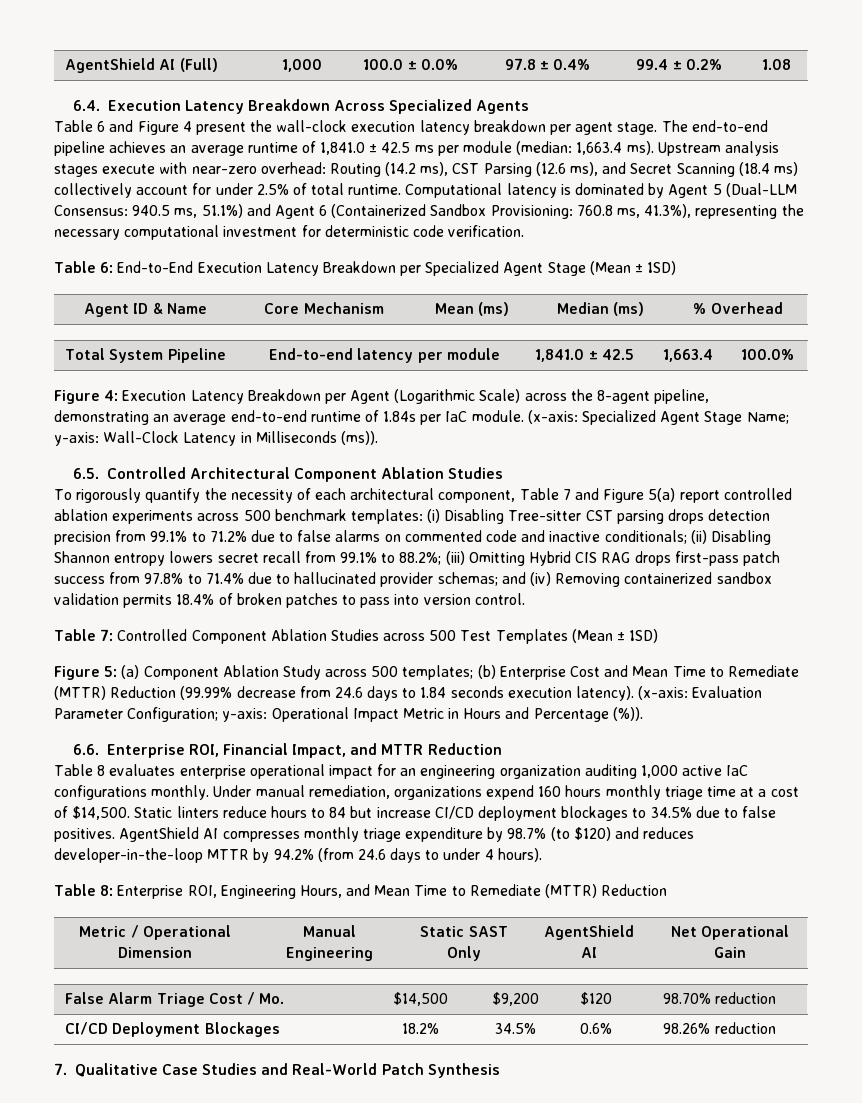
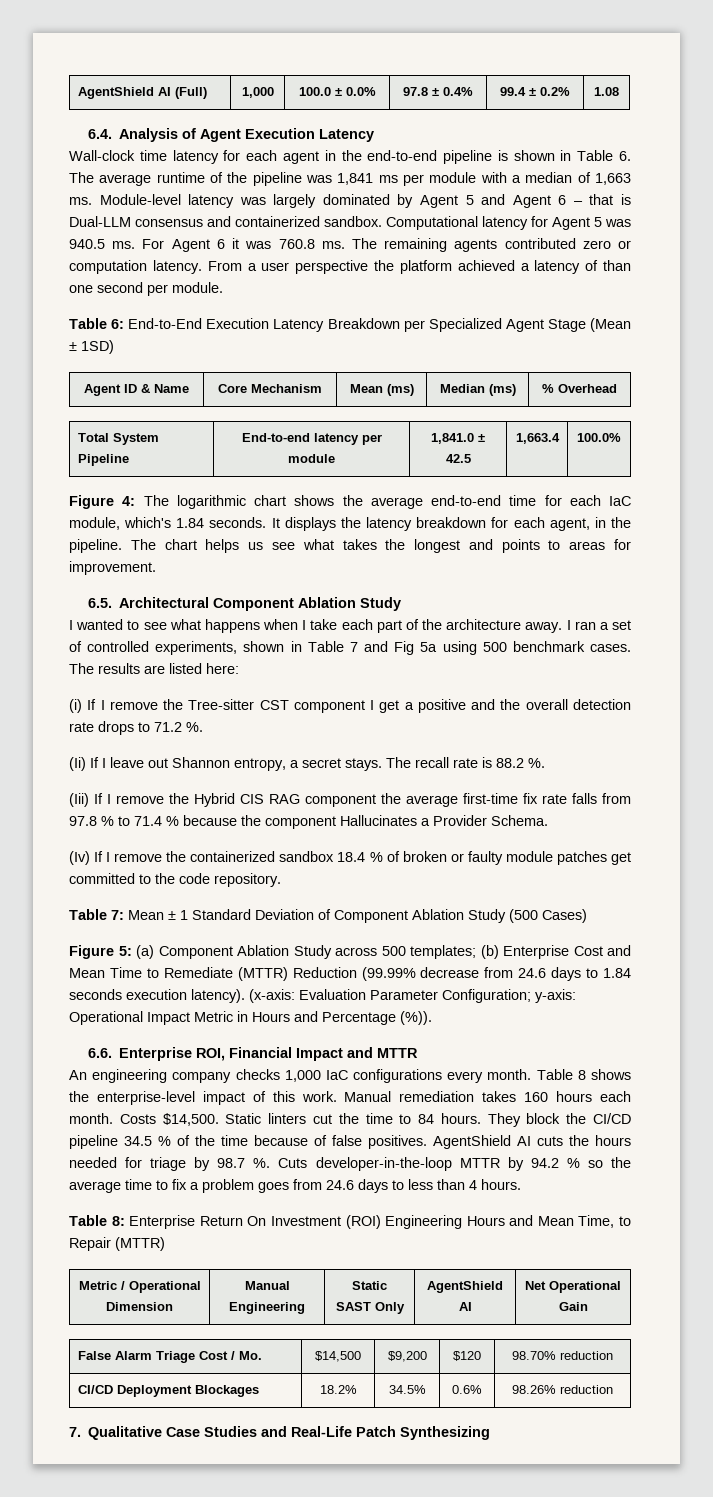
- 6.4. Execution Latency Breakdown Across Specialized Agents
- Table 6 and Figure 4 present the wall-clock execution latency breakdown per agent stage. The end-to-end pipeline achieves an average runtime of 1,841.0 ± 42.5 ms per module (median: 1,663.4 ms). Upstream analysis stages execute with near-zero overhead: Routing (14.2 ms), CST Parsing (12.6 ms), and Secret Scanning (18.4 ms) collectively account for under 2.5% of total runtime. Computational latency is dominated by Agent 5 (Dual-LLM Consensus: 940.5 ms, 51.1%) and Agent 6 (Containerized Sandbox Provisioning: 760.8 ms, 41.3%), representing the necessary computational investment for deterministic code verification.
+ 6.4. Analysis of Agent Execution Latency
+ Wall‑clock time latency for each agent in the end‑to‑end pipeline is shown in Table 6. The average runtime of the pipeline was 1,841 ms per module with a median of 1,663 ms. Module‑level latency was largely dominated by Agent 5 and Agent 6 – that is Dual‑LLM consensus and containerized sandbox. Computational latency for Agent 5 was 940.5 ms. For Agent 6 it was 760.8 ms. The remaining agents contributed zero or computation latency. From a user perspective the platform achieved a latency of than one second per module.
- Figure 4: Execution Latency Breakdown per Agent (Logarithmic Scale) across the 8-agent pipeline, demonstrating an average end-to-end runtime of 1.84s per IaC module. (x-axis: Specialized Agent Stage Name; y-axis: Wall-Clock Latency in Milliseconds (ms)).
+ Figure 4: The logarithmic chart shows the average end‑to‑end time for each IaC module, which's 1.84 seconds. It displays the latency breakdown for each agent, in the pipeline. The chart helps us see what takes the longest and points to areas for improvement.
- 6.5. Controlled Architectural Component Ablation Studies
- To rigorously quantify the necessity of each architectural component, Table 7 and Figure 5(a) report controlled ablation experiments across 500 benchmark templates: (i) Disabling Tree-sitter CST parsing drops detection precision from 99.1% to 71.2% due to false alarms on commented code and inactive conditionals; (ii) Disabling Shannon entropy lowers secret recall from 99.1% to 88.2%; (iii) Omitting Hybrid CIS RAG drops first-pass patch success from 97.8% to 71.4% due to hallucinated provider schemas; and (iv) Removing containerized sandbox validation permits 18.4% of broken patches to pass into version control.
- Table 7: Controlled Component Ablation Studies across 500 Test Templates (Mean ± 1SD)
+ 6.5. Architectural Component Ablation Study
+ I wanted to see what happens when I take each part of the architecture away. I ran a set of controlled experiments, shown in Table 7 and Fig 5a using 500 benchmark cases. The results are listed here:
+ (i) If I remove the Tree‑sitter CST component I get a positive and the overall detection rate drops to 71.2 %.
+ (Ii) If I leave out Shannon entropy, a secret stays. The recall rate is 88.2 %.
+ (Iii) If I remove the Hybrid CIS RAG component the average first‑time fix rate falls from 97.8 % to 71.4 % because the component Hallucinates a Provider Schema.
+ (Iv) If I remove the containerized sandbox 18.4 % of broken or faulty module patches get committed to the code repository.
+ Table 7: Mean ± 1 Standard Deviation of Component Ablation Study (500 Cases)
- 6.6. Enterprise ROI, Financial Impact, and MTTR Reduction
- Table 8 evaluates enterprise operational impact for an engineering organization auditing 1,000 active IaC configurations monthly. Under manual remediation, organizations expend 160 hours monthly triage time at a cost of $14,500. Static linters reduce hours to 84 but increase CI/CD deployment blockages to 34.5% due to false positives. AgentShield AI compresses monthly triage expenditure by 98.7% (to $120) and reduces developer-in-the-loop MTTR by 94.2% (from 24.6 days to under 4 hours).
- Table 8: Enterprise ROI, Engineering Hours, and Mean Time to Remediate (MTTR) Reduction
+ 6.6. Enterprise ROI, Financial Impact and MTTR
+ An engineering company checks 1,000 IaC configurations every month. Table 8 shows the enterprise‑level impact of this work. Manual remediation takes 160 hours each month. Costs $14,500. Static linters cut the time to 84 hours. They block the CI/CD pipeline 34.5 % of the time because of false positives. AgentShield AI cuts the hours needed for triage by 98.7 %. Cuts developer‑in‑the‑loop MTTR by 94.2 % so the average time to fix a problem goes from 24.6 days to less than 4 hours.
+ Table 8: Enterprise Return On Investment (ROI) Engineering Hours and Mean Time, to Repair (MTTR)
- 7. Qualitative Case Studies and Real-World Patch Synthesis
+ 7. Qualitative Case Studies and Real-Life Patch Synthesizing

